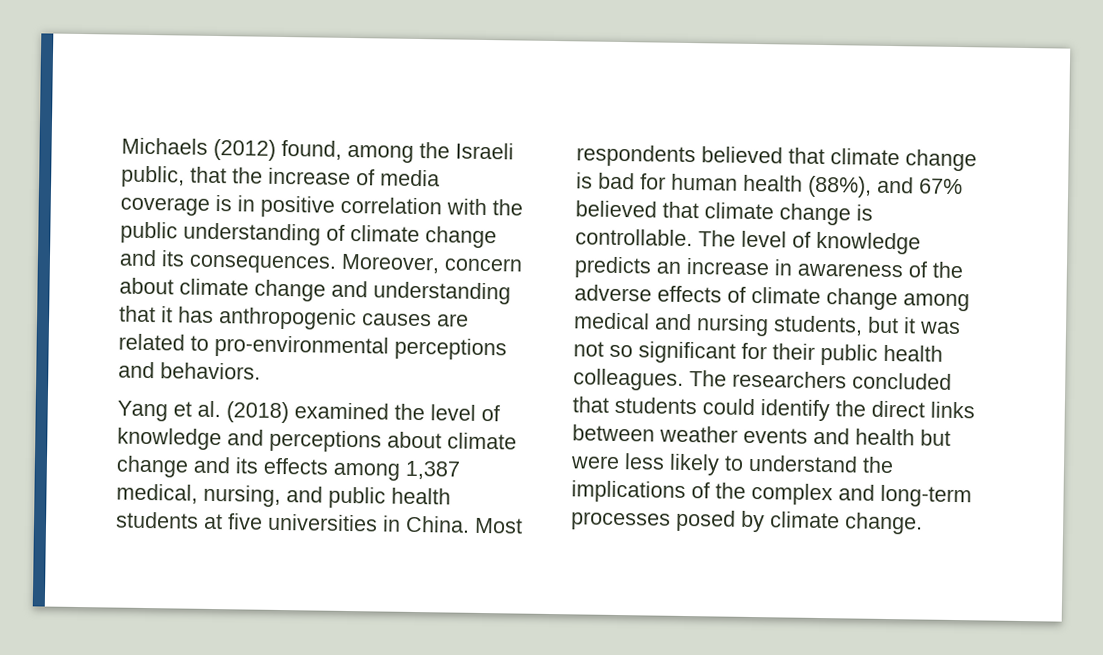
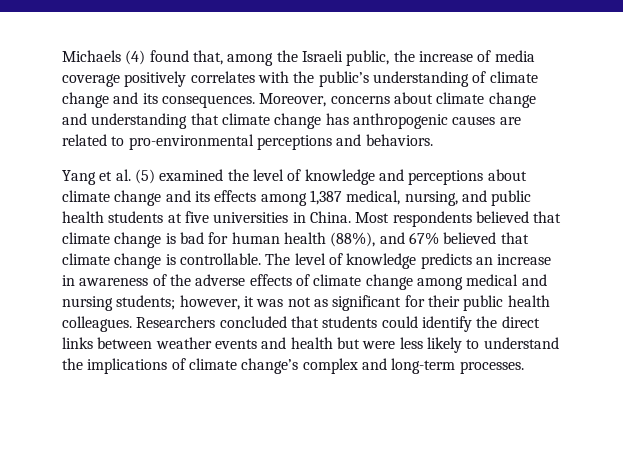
- Michaels (2012) found, among the Israeli public, that the increase of media coverage is in positive correlation with the public understanding of climate change and its consequences.
+ Michaels (4) found that, among the Israeli public, the increase of media coverage positively correlates with the public’s understanding of climate change and its consequences.
- Moreover, concern about climate change and understanding that it has anthropogenic causes are related to pro-environmental perceptions and behaviors.
+ Moreover, concerns about climate change and understanding that climate change has anthropogenic causes are related to pro-environmental perceptions and behaviors.
- Yang et al. (2018) examined the level of knowledge and perceptions about climate change and its effects among 1,387 medical, nursing, and public health students at five universities in China.
+ Yang et al. (5) examined the level of knowledge and perceptions about climate change and its effects among 1,387 medical, nursing, and public health students at five universities in China.
- The level of knowledge predicts an increase in awareness of the adverse effects of climate change among medical and nursing students, but it was not so significant for their public health colleagues.
+ The level of knowledge predicts an increase in awareness of the adverse effects of climate change among medical and nursing students; however, it was not as significant for their public health colleagues.
- The researchers concluded that students could identify the direct links between weather events and health but were less likely to understand the implications of the complex and long-term processes posed by climate change.
+ Researchers concluded that students could identify the direct links between weather events and health but were less likely to understand the implications of climate change’s complex and long-term processes.

